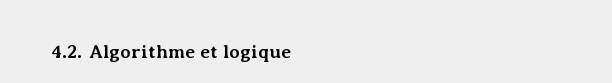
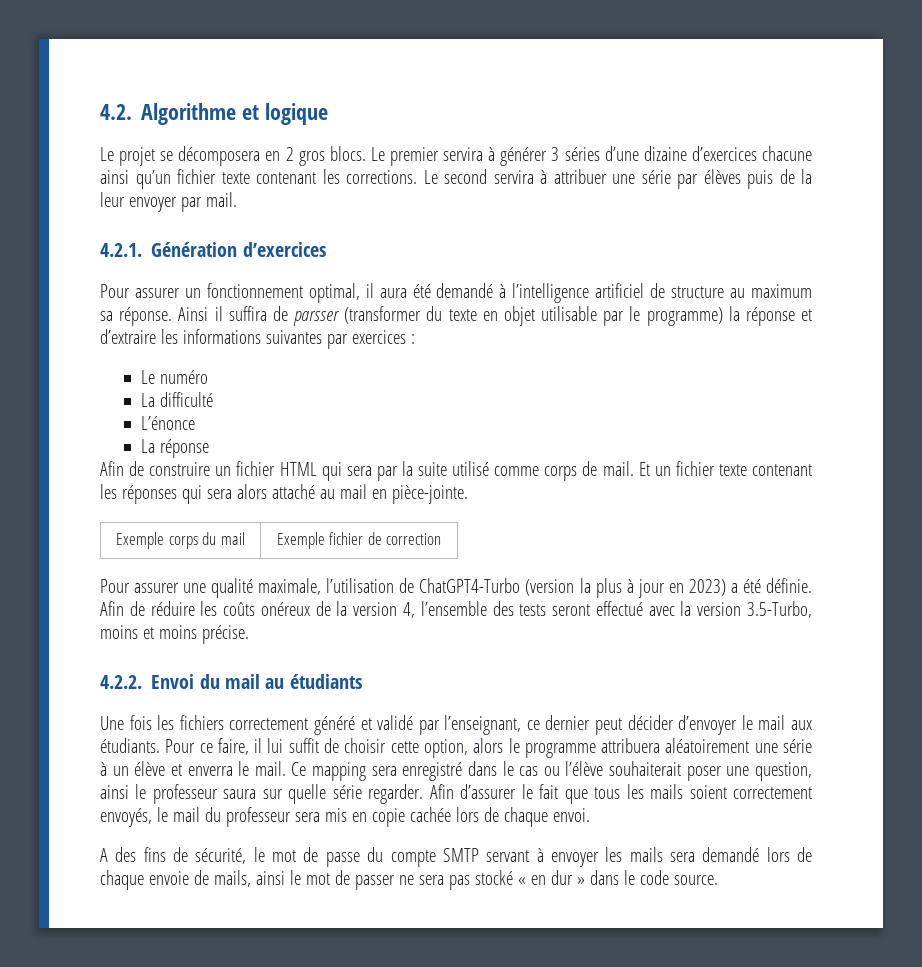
+ Le projet se décomposera en 2 gros blocs. Le premier servira à générer 3 séries d’une dizaine d’exercices chacune ainsi qu’un fichier texte contenant les corrections. Le second servira à attribuer une série par élèves puis de la leur envoyer par mail.
+ 4.2.1. Génération d’exercices
+ Pour assurer un fonctionnement optimal, il aura été demandé à l’intelligence artificiel de structure au maximum sa réponse. Ainsi il suffira de parsser (transformer du texte en objet utilisable par le programme) la réponse et d’extraire les informations suivantes par exercices :
+ Le numéro
+ La difficulté
+ L’énonce
+ La réponse
+ Afin de construire un fichier HTML qui sera par la suite utilisé comme corps de mail. Et un fichier texte contenant les réponses qui sera alors attaché au mail en pièce-jointe.
+ Exemple corps du mail | Exemple fichier de correction
+ Pour assurer une qualité maximale, l’utilisation de ChatGPT4-Turbo (version la plus à jour en 2023) a été définie. Afin de réduire les coûts onéreux de la version 4, l’ensemble des tests seront effectué avec la version 3.5-Turbo, moins et moins précise.
+ 4.2.2. Envoi du mail au étudiants
+ Une fois les fichiers correctement généré et validé par l’enseignant, ce dernier peut décider d’envoyer le mail aux étudiants. Pour ce faire, il lui suffit de choisir cette option, alors le programme attribuera aléatoirement une série à un élève et enverra le mail. Ce mapping sera enregistré dans le cas ou l’élève souhaiterait poser une question, ainsi le professeur saura sur quelle série regarder. Afin d’assurer le fait que tous les mails soient correctement envoyés, le mail du professeur sera mis en copie cachée lors de chaque envoi.
+ A des fins de sécurité, le mot de passe du compte SMTP servant à envoyer les mails sera demandé lors de chaque envoie de mails, ainsi le mot de passer ne sera pas stocké « en dur » dans le code source.

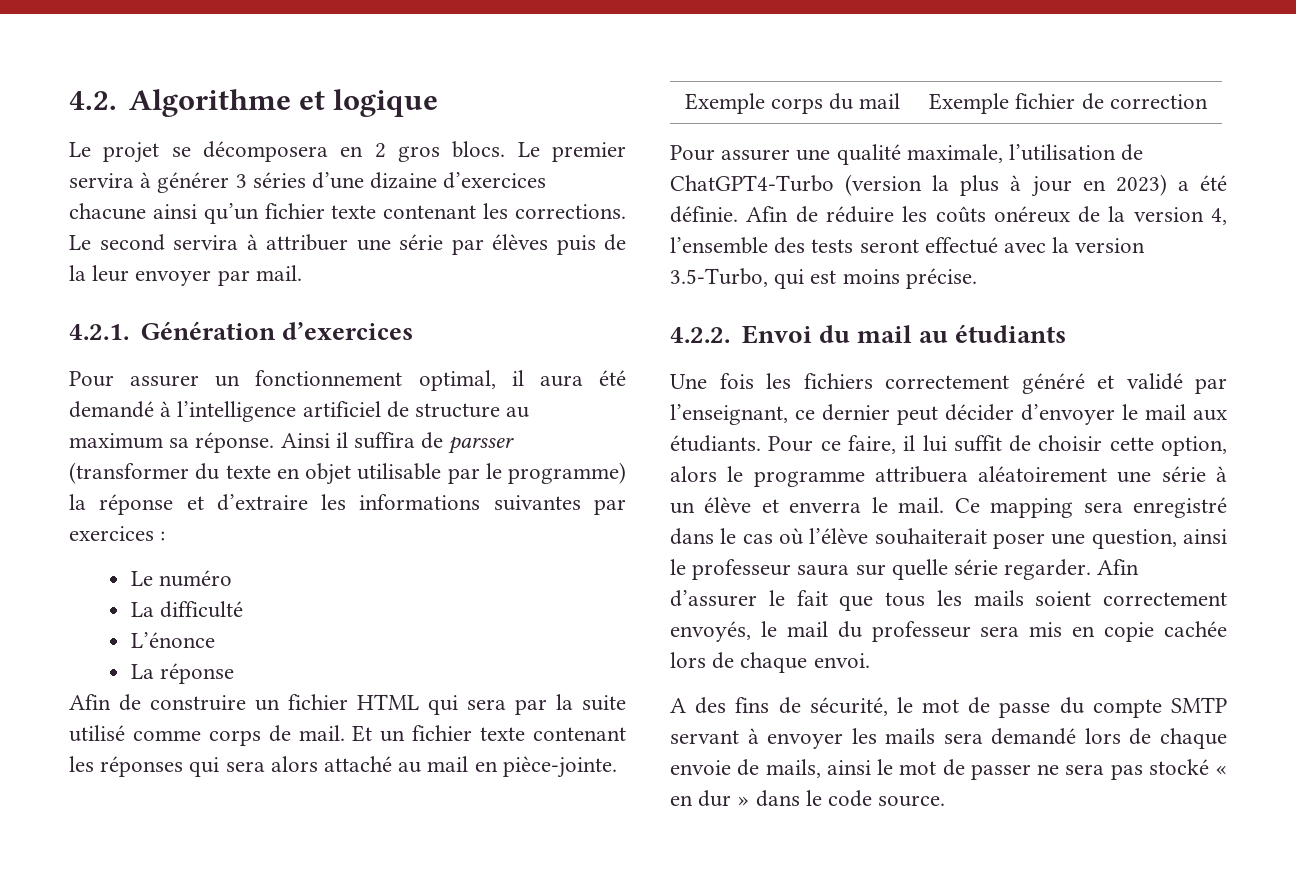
- Afin de réduire les coûts onéreux de la version 4, l’ensemble des tests seront effectué avec la version 3.5-Turbo, moins et moins précise.
+ Afin de réduire les coûts onéreux de la version 4, l’ensemble des tests seront effectué avec la version 3.5-Turbo, qui est moins précise.
- Ce mapping sera enregistré dans le cas ou l’élève souhaiterait poser une question, ainsi le professeur saura sur quelle série regarder.
+ Ce mapping sera enregistré dans le cas où l’élève souhaiterait poser une question, ainsi le professeur saura sur quelle série regarder.

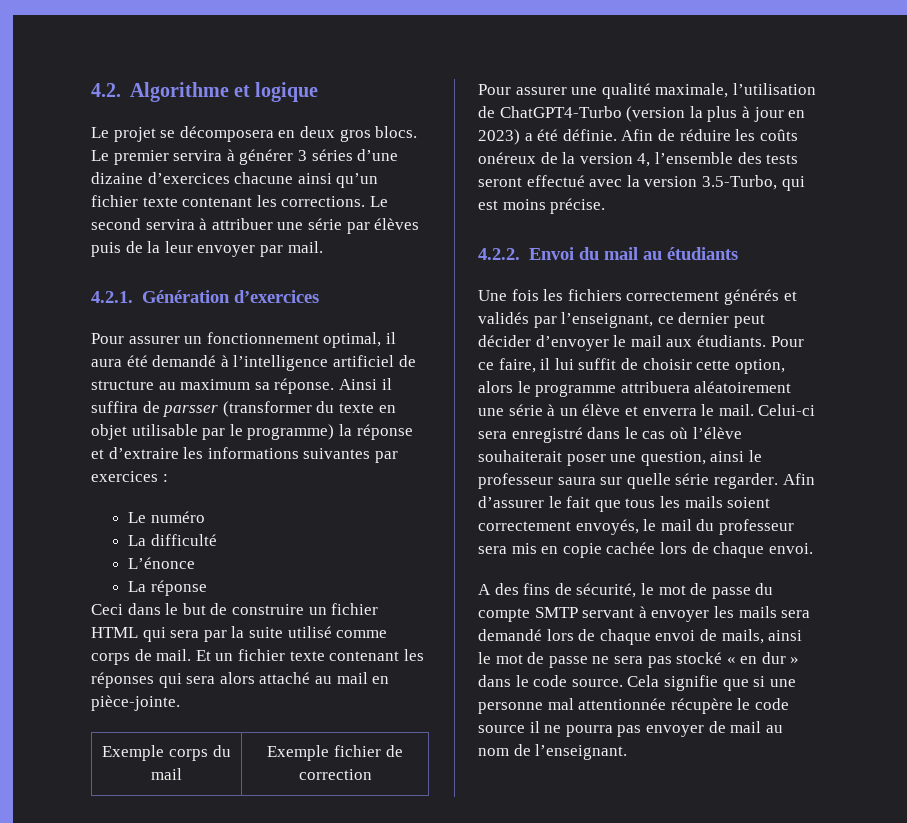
- Le projet se décomposera en 2 gros blocs.
+ Le projet se décomposera en deux gros blocs.
- Afin de construire un fichier HTML qui sera par la suite utilisé comme corps de mail.
+ Ceci dans le but de construire un fichier HTML qui sera par la suite utilisé comme corps de mail.
- Une fois les fichiers correctement généré et validé par l’enseignant, ce dernier peut décider d’envoyer le mail aux étudiants.
+ Une fois les fichiers correctement générés et validés par l’enseignant, ce dernier peut décider d’envoyer le mail aux étudiants.
- Ce mapping sera enregistré dans le cas où l’élève souhaiterait poser une question, ainsi le professeur saura sur quelle série regarder.
+ Celui-ci sera enregistré dans le cas où l’élève souhaiterait poser une question, ainsi le professeur saura sur quelle série regarder.
- A des fins de sécurité, le mot de passe du compte SMTP servant à envoyer les mails sera demandé lors de chaque envoie de mails, ainsi le mot de passer ne sera pas stocké « en dur » dans le code source.
+ A des fins de sécurité, le mot de passe du compte SMTP servant à envoyer les mails sera demandé lors de chaque envoi de mails, ainsi le mot de passe ne sera pas stocké « en dur » dans le code source.
+ Cela signifie que si une personne mal attentionnée récupère le code source il ne pourra pas envoyer de mail au nom de l’enseignant.

